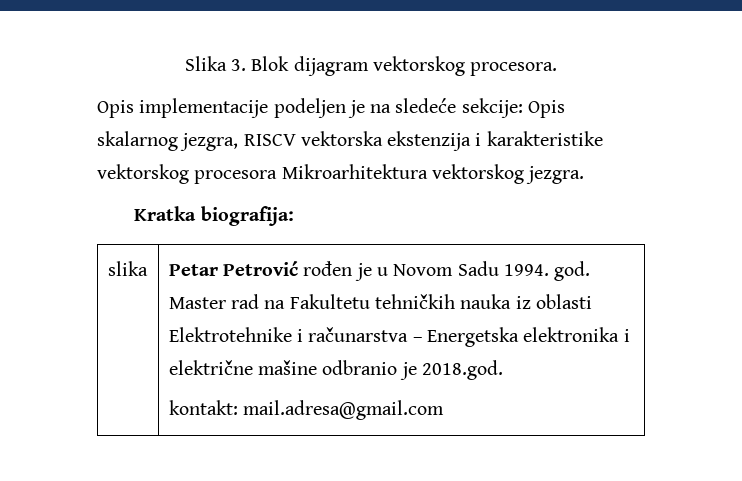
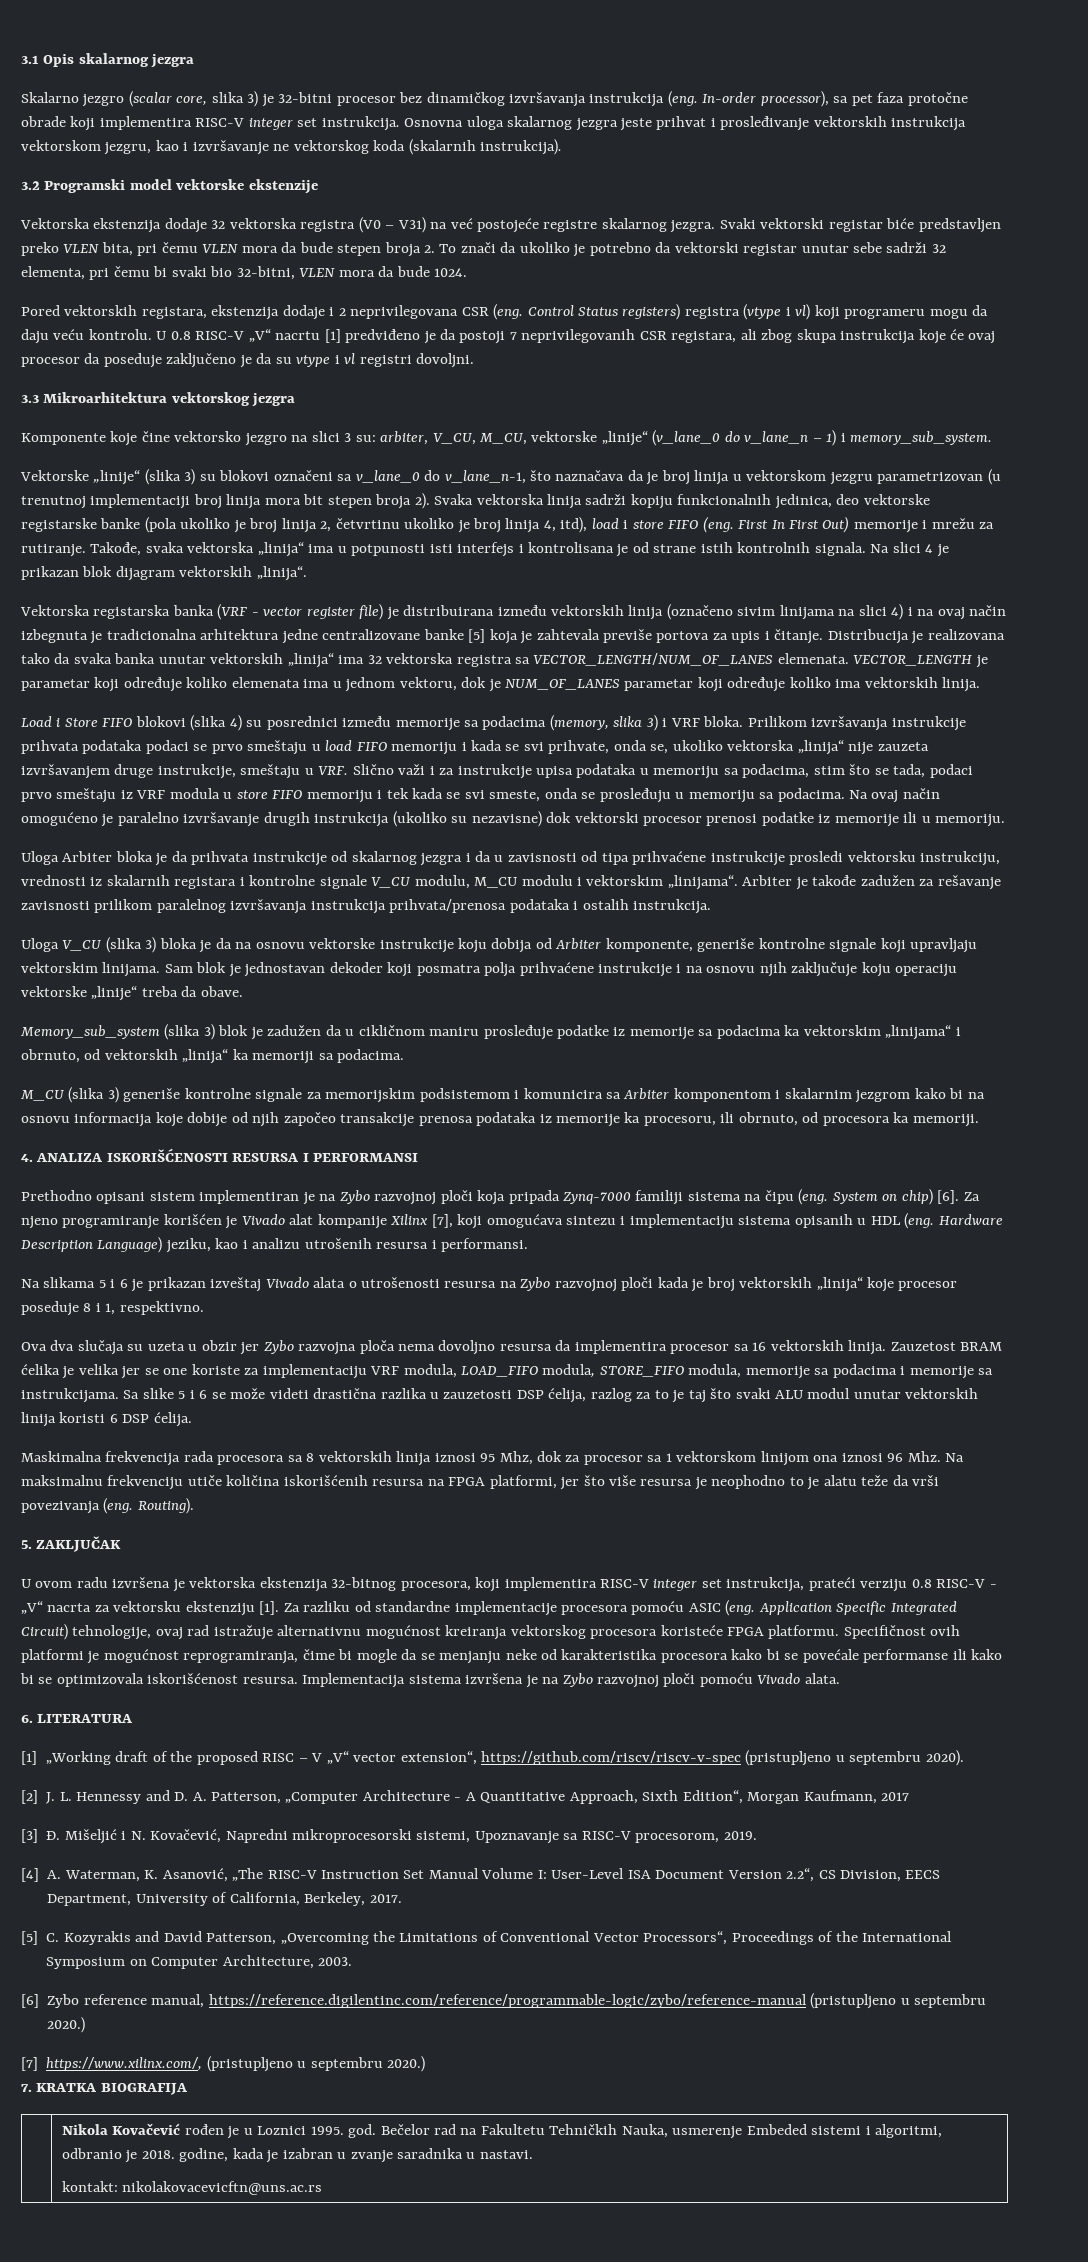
- Slika 3. Blok dijagram vektorskog procesora.
- Opis implementacije podeljen je na sledeće sekcije: Opis skalarnog jezgra, RISCV vektorska ekstenzija i karakteristike vektorskog procesora Mikroarhitektura vektorskog jezgra.
- Kratka biografija:
- slika | Petar Petrović rođen je u Novom Sadu 1994. god. Master rad na Fakultetu tehničkih nauka iz oblasti Elektrotehnike i računarstva – Energetska elektronika i električne mašine odbranio je 2018.god.
- kontakt: mail.adresa@gmail.com
+ 3.1 Opis skalarnog jezgra
+ Skalarno jezgro (scalar core, slika 3) je 32-bitni procesor bez dinamičkog izvršavanja instrukcija (eng. In-order processor), sa pet faza protočne obrade koji implementira RISC-V integer set instrukcija. Osnovna uloga skalarnog jezgra jeste prihvat i prosleđivanje vektorskih instrukcija vektorskom jezgru, kao i izvršavanje ne vektorskog koda (skalarnih instrukcija).
+ 3.2 Programski model vektorske ekstenzije
+ Vektorska ekstenzija dodaje 32 vektorska registra (V0 – V31) na već postojeće registre skalarnog jezgra. Svaki vektorski registar biće predstavljen preko VLEN bita, pri čemu VLEN mora da bude stepen broja 2. To znači da ukoliko je potrebno da vektorski registar unutar sebe sadrži 32 elementa, pri čemu bi svaki bio 32-bitni, VLEN mora da bude 1024.
+ Pored vektorskih registara, ekstenzija dodaje i 2 neprivilegovana CSR (eng. Control Status registers) registra (vtype i vl) koji programeru mogu da daju veću kontrolu. U 0.8 RISC-V „V“ nacrtu [1] predviđeno je da postoji 7 neprivilegovanih CSR registara, ali zbog skupa instrukcija koje će ovaj procesor da poseduje zaključeno je da su vtype i vl registri dovoljni.
+ 3.3 Mikroarhitektura vektorskog jezgra
+ Komponente koje čine vektorsko jezgro na slici 3 su: arbiter, V_CU, M_CU, vektorske „linije“ (v_lane_0 do v_lane_n – 1) i memory_sub_system.
+ Vektorske „linije“ (slika 3) su blokovi označeni sa v_lane_0 do v_lane_n-1, što naznačava da je broj linija u vektorskom jezgru parametrizovan (u trenutnoj implementaciji broj linija mora bit stepen broja 2). Svaka vektorska linija sadrži kopiju funkcionalnih jedinica, deo vektorske registarske banke (pola ukoliko je broj linija 2, četvrtinu ukoliko je broj linija 4, itd), load i store FIFO (eng. First In First Out) memorije i mrežu za rutiranje. Takođe, svaka vektorska „linija“ ima u potpunosti isti interfejs i kontrolisana je od strane istih kontrolnih signala. Na slici 4 je prikazan blok dijagram vektorskih „linija“.
+ Vektorska registarska banka (VRF - vector register file) je distribuirana između vektorskih linija (označeno sivim linijama na slici 4) i na ovaj način izbegnuta je tradicionalna arhitektura jedne centralizovane banke [5] koja je zahtevala previše portova za upis i čitanje. Distribucija je realizovana tako da svaka banka unutar vektorskih „linija“ ima 32 vektorska registra sa VECTOR_LENGTH/NUM_OF_LANES elemenata. VECTOR_LENGTH je parametar koji određuje koliko elemenata ima u jednom vektoru, dok je NUM_OF_LANES parametar koji određuje koliko ima vektorskih linija.
+ Load i Store FIFO blokovi (slika 4) su posrednici između memorije sa podacima (memory, slika 3) i VRF bloka. Prilikom izvršavanja instrukcije prihvata podataka podaci se prvo smeštaju u load FIFO memoriju i kada se svi prihvate, onda se, ukoliko vektorska „linija“ nije zauzeta izvršavanjem druge instrukcije, smeštaju u VRF. Slično važi i za instrukcije upisa podataka u memoriju sa podacima, stim što se tada, podaci prvo smeštaju iz VRF modula u store FIFO memoriju i tek kada se svi smeste, onda se prosleđuju u memoriju sa podacima. Na ovaj način omogućeno je paralelno izvršavanje drugih instrukcija (ukoliko su nezavisne) dok vektorski procesor prenosi podatke iz memorije ili u memoriju.
+ Uloga Arbiter bloka je da prihvata instrukcije od skalarnog jezgra i da u zavisnosti od tipa prihvaćene instrukcije prosledi vektorsku instrukciju, vrednosti iz skalarnih registara i kontrolne signale V_CU modulu, M_CU modulu i vektorskim „linijama“. Arbiter je takođe zadužen za rešavanje zavisnosti prilikom paralelnog izvršavanja instrukcija prihvata/prenosa podataka i ostalih instrukcija.
+ Uloga V_CU (slika 3) bloka je da na osnovu vektorske instrukcije koju dobija od Arbiter komponente, generiše kontrolne signale koji upravljaju vektorskim linijama. Sam blok je jednostavan dekoder koji posmatra polja prihvaćene instrukcije i na osnovu njih zaključuje koju operaciju vektorske „linije“ treba da obave.
+ Memory_sub_system (slika 3) blok je zadužen da u cikličnom maniru prosleđuje podatke iz memorije sa podacima ka vektorskim „linijama“ i obrnuto, od vektorskih „linija“ ka memoriji sa podacima.
+ M_CU (slika 3) generiše kontrolne signale za memorijskim podsistemom i komunicira sa Arbiter komponentom i skalarnim jezgrom kako bi na osnovu informacija koje dobije od njih započeo transakcije prenosa podataka iz memorije ka procesoru, ili obrnuto, od procesora ka memoriji.
+ 4. ANALIZA ISKORIŠĆENOSTI RESURSA I PERFORMANSI
+ Prethodno opisani sistem implementiran je na Zybo razvojnoj ploči koja pripada Zynq-7000 familiji sistema na čipu (eng. System on chip) [6]. Za njeno programiranje korišćen je Vivado alat kompanije Xilinx [7], koji omogućava sintezu i implementaciju sistema opisanih u HDL (eng. Hardware Description Language) jeziku, kao i analizu utrošenih resursa i performansi.
+ Na slikama 5 i 6 je prikazan izveštaj Vivado alata o utrošenosti resursa na Zybo razvojnoj ploči kada je broj vektorskih „linija“ koje procesor poseduje 8 i 1, respektivno.
+ Ova dva slučaja su uzeta u obzir jer Zybo razvojna ploča nema dovoljno resursa da implementira procesor sa 16 vektorskih linija. Zauzetost BRAM ćelika je velika jer se one koriste za implementaciju VRF modula, LOAD_FIFO modula, STORE_FIFO modula, memorije sa podacima i memorije sa instrukcijama. Sa slike 5 i 6 se može videti drastična razlika u zauzetosti DSP ćelija, razlog za to je taj što svaki ALU modul unutar vektorskih linija koristi 6 DSP ćelija.
+ Maskimalna frekvencija rada procesora sa 8 vektorskih linija iznosi 95 Mhz, dok za procesor sa 1 vektorskom linijom ona iznosi 96 Mhz. Na maksimalnu frekvenciju utiče količina iskorišćenih resursa na FPGA platformi, jer što više resursa je neophodno to je alatu teže da vrši povezivanja (eng. Routing).
+ 5. ZAKLJUČAK
+ U ovom radu izvršena je vektorska ekstenzija 32-bitnog procesora, koji implementira RISC-V integer set instrukcija, prateći verziju 0.8 RISC-V - „V“ nacrta za vektorsku ekstenziju [1]. Za razliku od standardne implementacije procesora pomoću ASIC (eng. Application Specific Integrated Circuit) tehnologije, ovaj rad istražuje alternativnu mogućnost kreiranja vektorskog procesora koristeće FPGA platformu. Specifičnost ovih platformi je mogućnost reprogramiranja, čime bi mogle da se menjanju neke od karakteristika procesora kako bi se povećale performanse ili kako bi se optimizovala iskorišćenost resursa. Implementacija sistema izvršena je na Zybo razvojnoj ploči pomoću Vivado alata.
+ 6. LITERATURA
+ [1] „Working draft of the proposed RISC – V „V“ vector extension“, https://github.com/riscv/riscv-v-spec (pristupljeno u septembru 2020).
+ [2] J. L. Hennessy and D. A. Patterson, „Computer Architecture - A Quantitative Approach, Sixth Edition“, Morgan Kaufmann, 2017
+ [3] Đ. Mišeljić i N. Kovačević, Napredni mikroprocesorski sistemi, Upoznavanje sa RISC-V procesorom, 2019.
+ [4] A. Waterman, K. Asanović, „The RISC-V Instruction Set Manual Volume I: User-Level ISA Document Version 2.2“, CS Division, EECS Department, University of California, Berkeley, 2017.
+ [5] C. Kozyrakis and David Patterson, „Overcoming the Limitations of Conventional Vector Processors“, Proceedings of the International Symposium on Computer Architecture, 2003.
+ [6] Zybo reference manual, https://reference.digilentinc.com/reference/programmable-logic/zybo/reference-manual (pristupljeno u septembru 2020.)
+ [7] https://www.xilinx.com/, (pristupljeno u septembru 2020.)
+ 7. KRATKA BIOGRAFIJA
+ | Nikola Kovačević rođen je u Loznici 1995. god. Bečelor rad na Fakultetu Tehničkih Nauka, usmerenje Embeded sistemi i algoritmi, odbranio je 2018. godine, kada je izabran u zvanje saradnika u nastavi.
+ kontakt: nikolakovacevicftn@uns.ac.rs

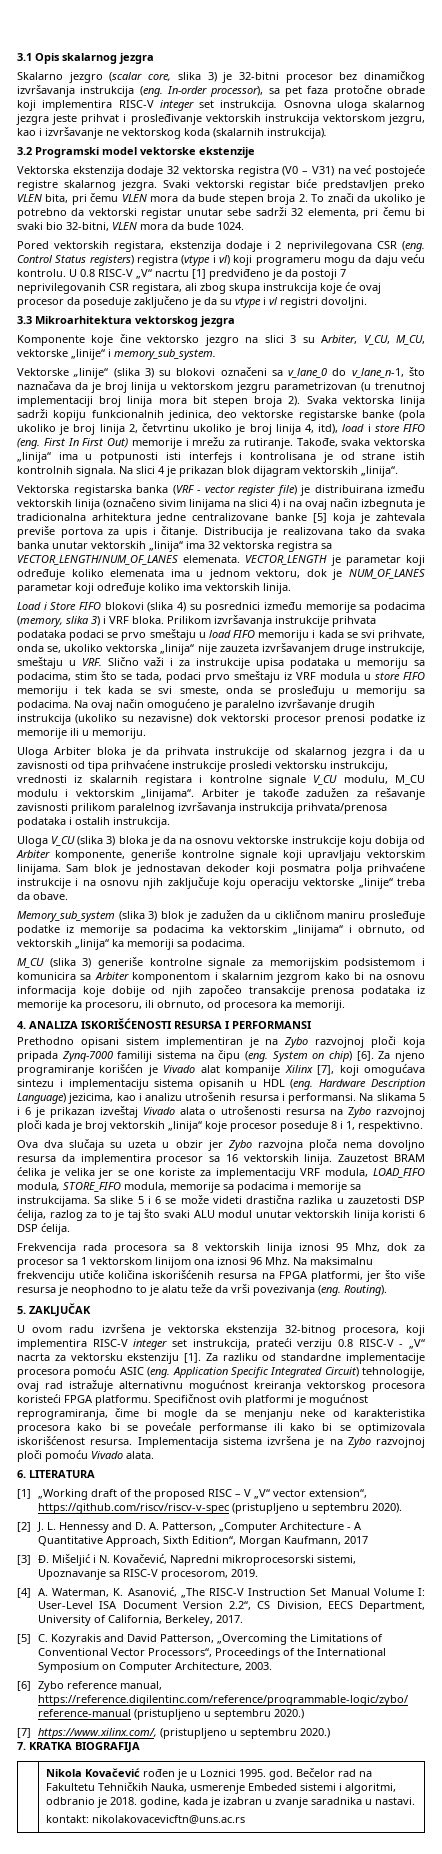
- Komponente koje čine vektorsko jezgro na slici 3 su: arbiter, V_CU, M_CU, vektorske „linije“ (v_lane_0 do v_lane_n – 1) i memory_sub_system.
+ Komponente koje čine vektorsko jezgro na slici 3 su Arbiter, V_CU, M_CU, vektorske „linije“ i memory_sub_system.
- Hardware Description Language) jeziku, kao i analizu utrošenih resursa i performansi.
- Na slikama 5 i 6 je prikazan izveštaj Vivado alata o utrošenosti resursa na Zybo razvojnoj ploči kada je broj vektorskih „linija“ koje procesor poseduje 8 i 1, respektivno.
+ Hardware Description Language) jezicima, kao i analizu utrošenih resursa i performansi. Na slikama 5 i 6 je prikazan izveštaj Vivado alata o utrošenosti resursa na Zybo razvojnoj ploči kada je broj vektorskih „linija“ koje procesor poseduje 8 i 1, respektivno.
- Maskimalna frekvencija rada procesora sa 8 vektorskih linija iznosi 95 Mhz, dok za procesor sa 1 vektorskom linijom ona iznosi 96 Mhz. Na maksimalnu frekvenciju utiče količina iskorišćenih resursa na FPGA platformi, jer što više resursa je neophodno to je alatu teže da vrši povezivanja (eng.
+ Frekvencija rada procesora sa 8 vektorskih linija iznosi 95 Mhz, dok za procesor sa 1 vektorskom linijom ona iznosi 96 Mhz. Na maksimalnu frekvenciju utiče količina iskorišćenih resursa na FPGA platformi, jer što više resursa je neophodno to je alatu teže da vrši povezivanja (eng.
- Application Specific Integrated Circuit) tehnologije, ovaj rad istražuje alternativnu mogućnost kreiranja vektorskog procesora koristeće FPGA platformu.
+ Application Specific Integrated Circuit) tehnologije, ovaj rad istražuje alternativnu mogućnost kreiranja vektorskog procesora koristeći FPGA platformu.

